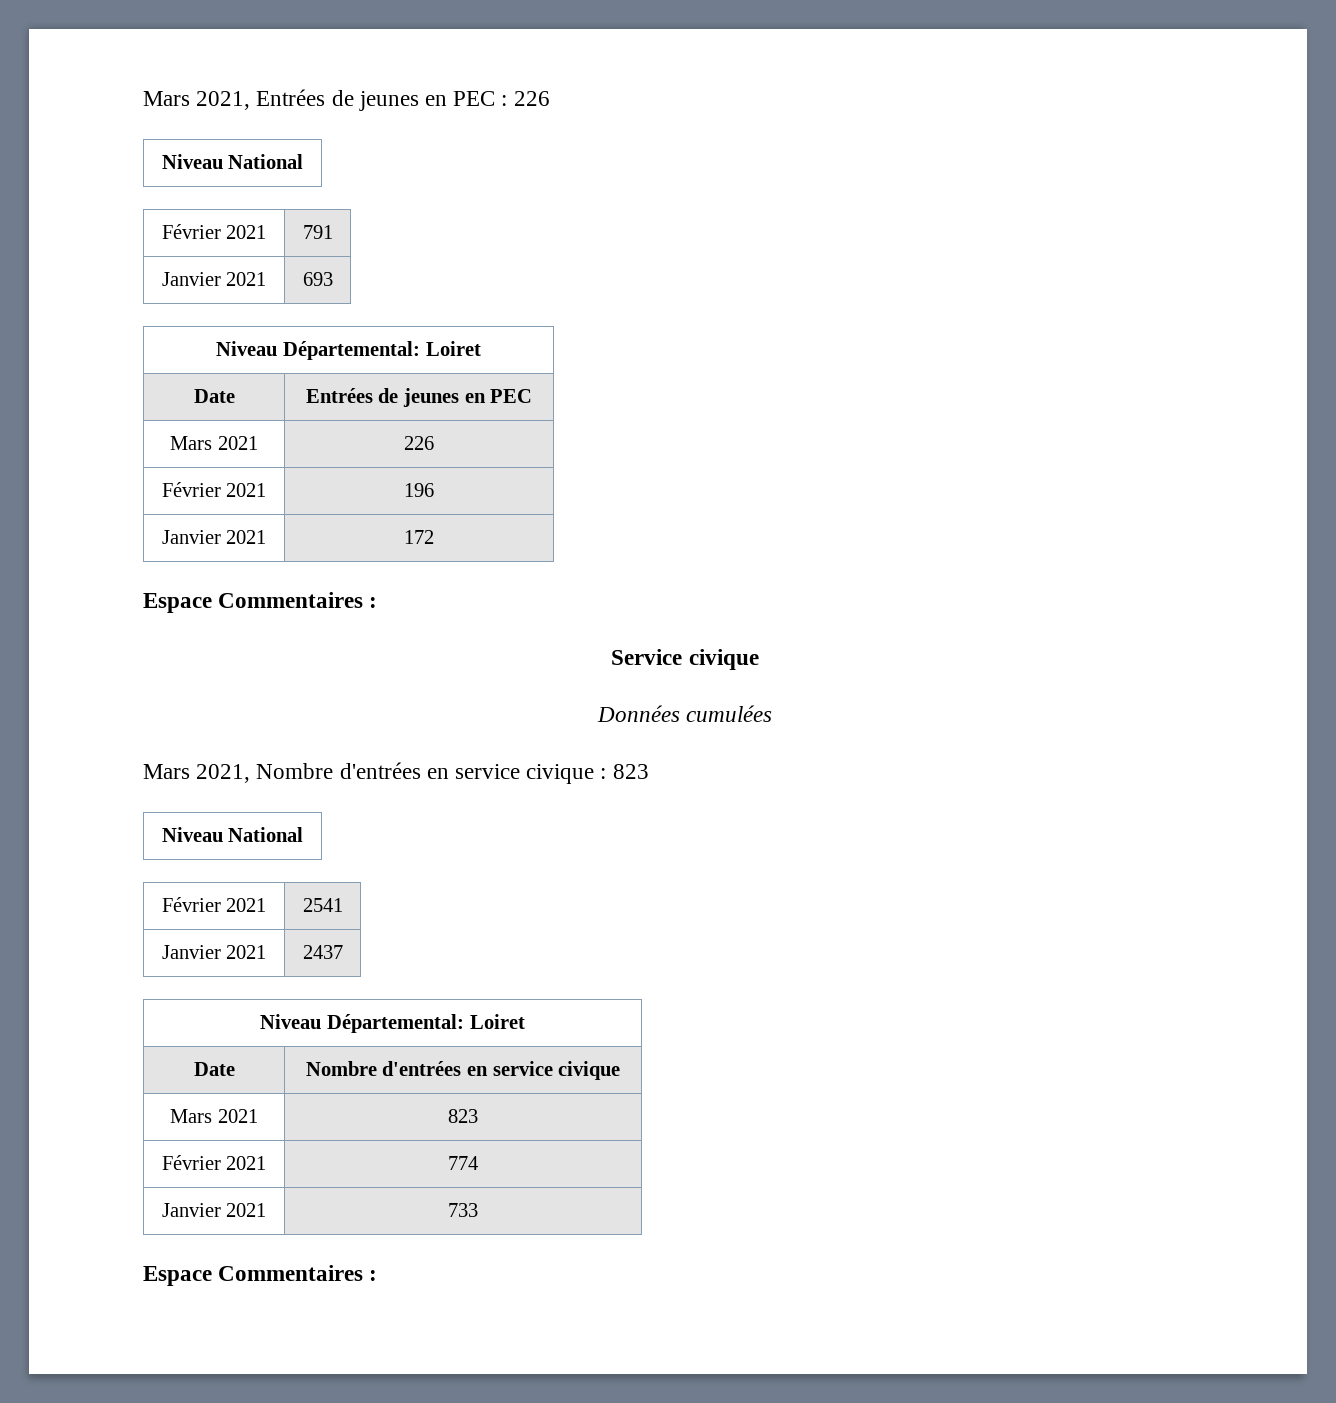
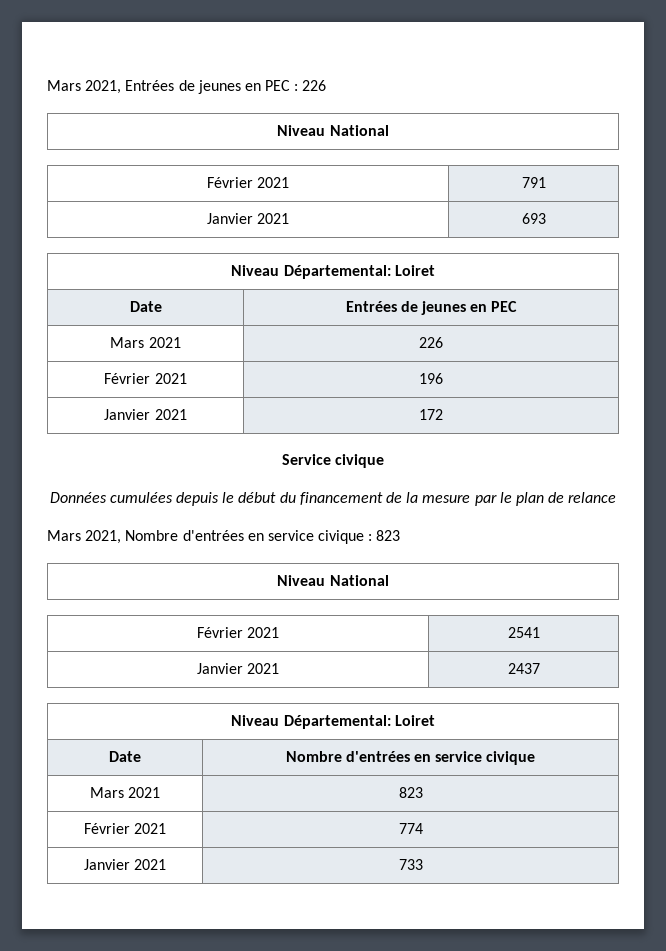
  Janvier 2021 | 172
- Espace Commentaires :
- Données cumulées
+ Données cumulées depuis le début du financement de la mesure par le plan de relance
  Janvier 2021 | 733
- Espace Commentaires :

